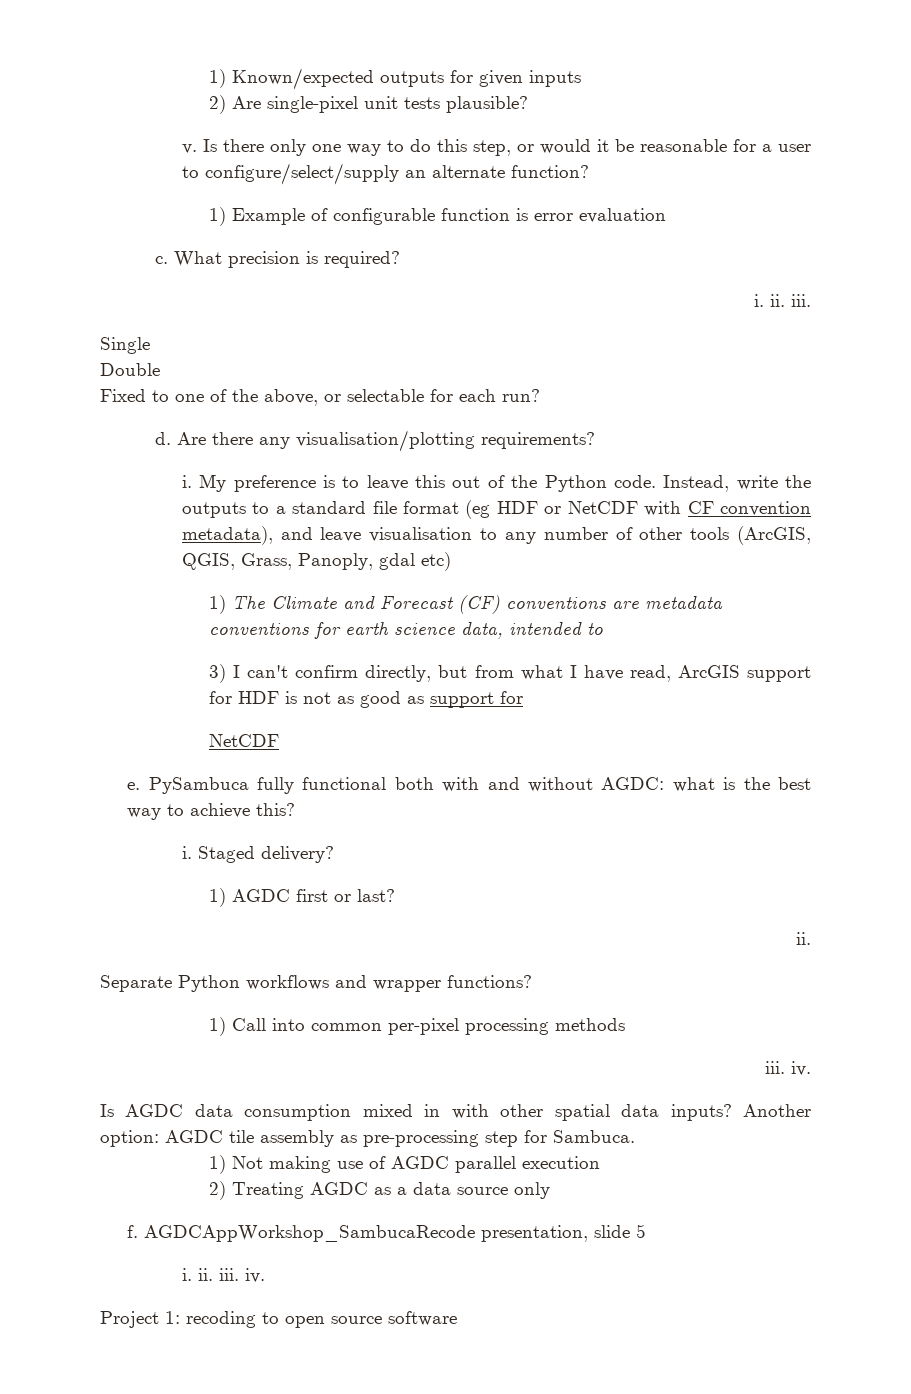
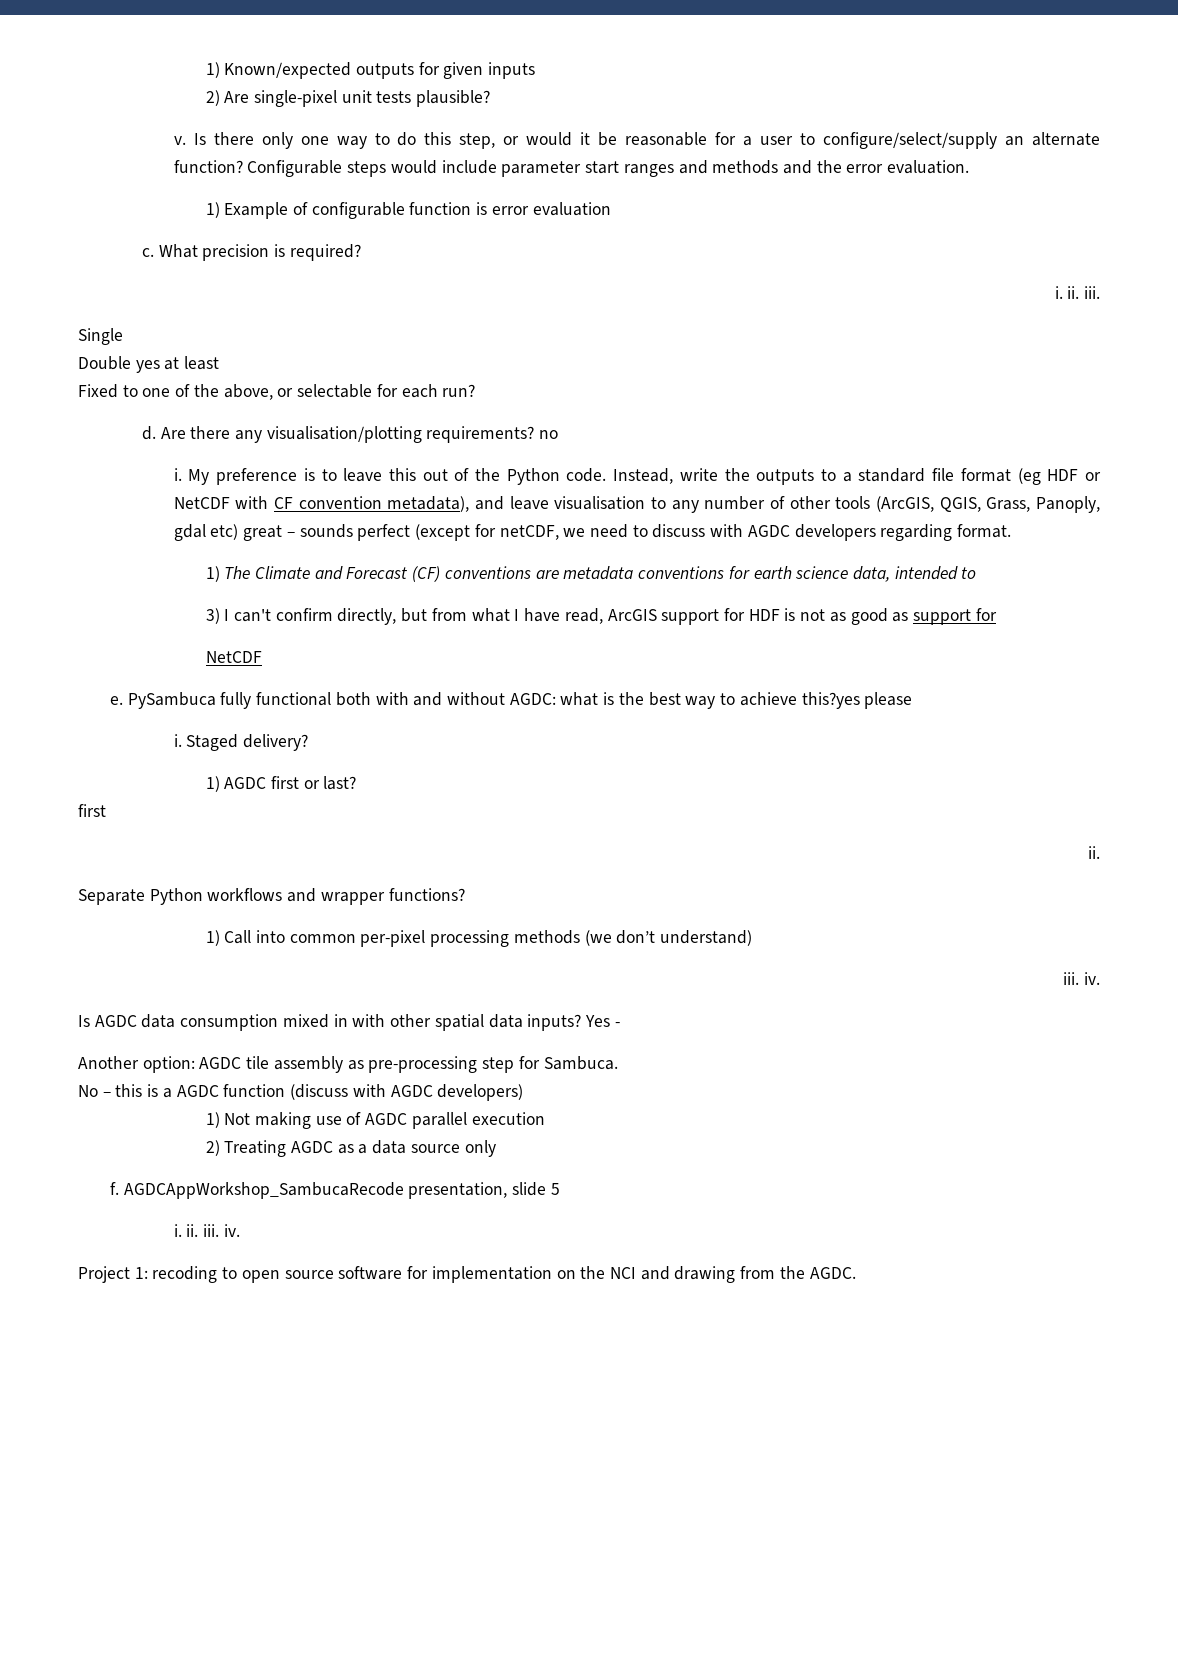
+ Configurable steps would include parameter start ranges and methods and the error evaluation.
- Double
+ Double yes at least
- Are there any visualisation/plotting requirements?
+ Are there any visualisation/plotting requirements? no
- Instead, write the outputs to a standard file format (eg HDF or NetCDF with CF convention metadata), and leave visualisation to any number of other tools (ArcGIS, QGIS, Grass, Panoply, gdal etc)
+ Instead, write the outputs to a standard file format (eg HDF or NetCDF with CF convention metadata), and leave visualisation to any number of other tools (ArcGIS, QGIS, Grass, Panoply, gdal etc) great – sounds perfect (except for netCDF, we need to discuss with AGDC developers regarding format.
- PySambuca fully functional both with and without AGDC: what is the best way to achieve this?
+ PySambuca fully functional both with and without AGDC: what is the best way to achieve this?yes please
  1) AGDC first or last?
+ first
- 1) Call into common per-pixel processing methods
+ 1) Call into common per-pixel processing methods (we don’t understand)
- Is AGDC data consumption mixed in with other spatial data inputs? Another option: AGDC tile assembly as pre-processing step for Sambuca.
+ Is AGDC data consumption mixed in with other spatial data inputs? Yes -
+ Another option: AGDC tile assembly as pre-processing step for Sambuca.
+ No – this is a AGDC function (discuss with AGDC developers)
- Project 1: recoding to open source software
+ Project 1: recoding to open source software for implementation on the NCI and drawing from the AGDC.

